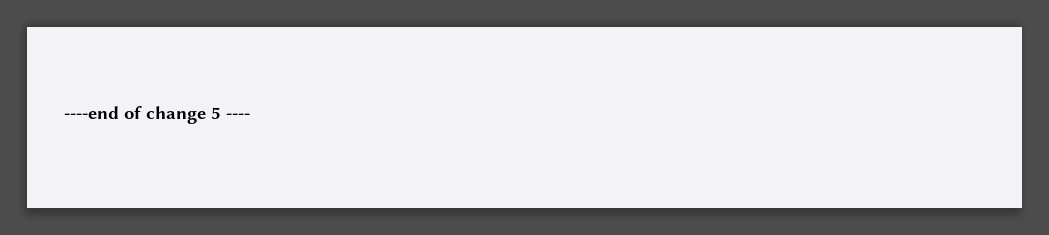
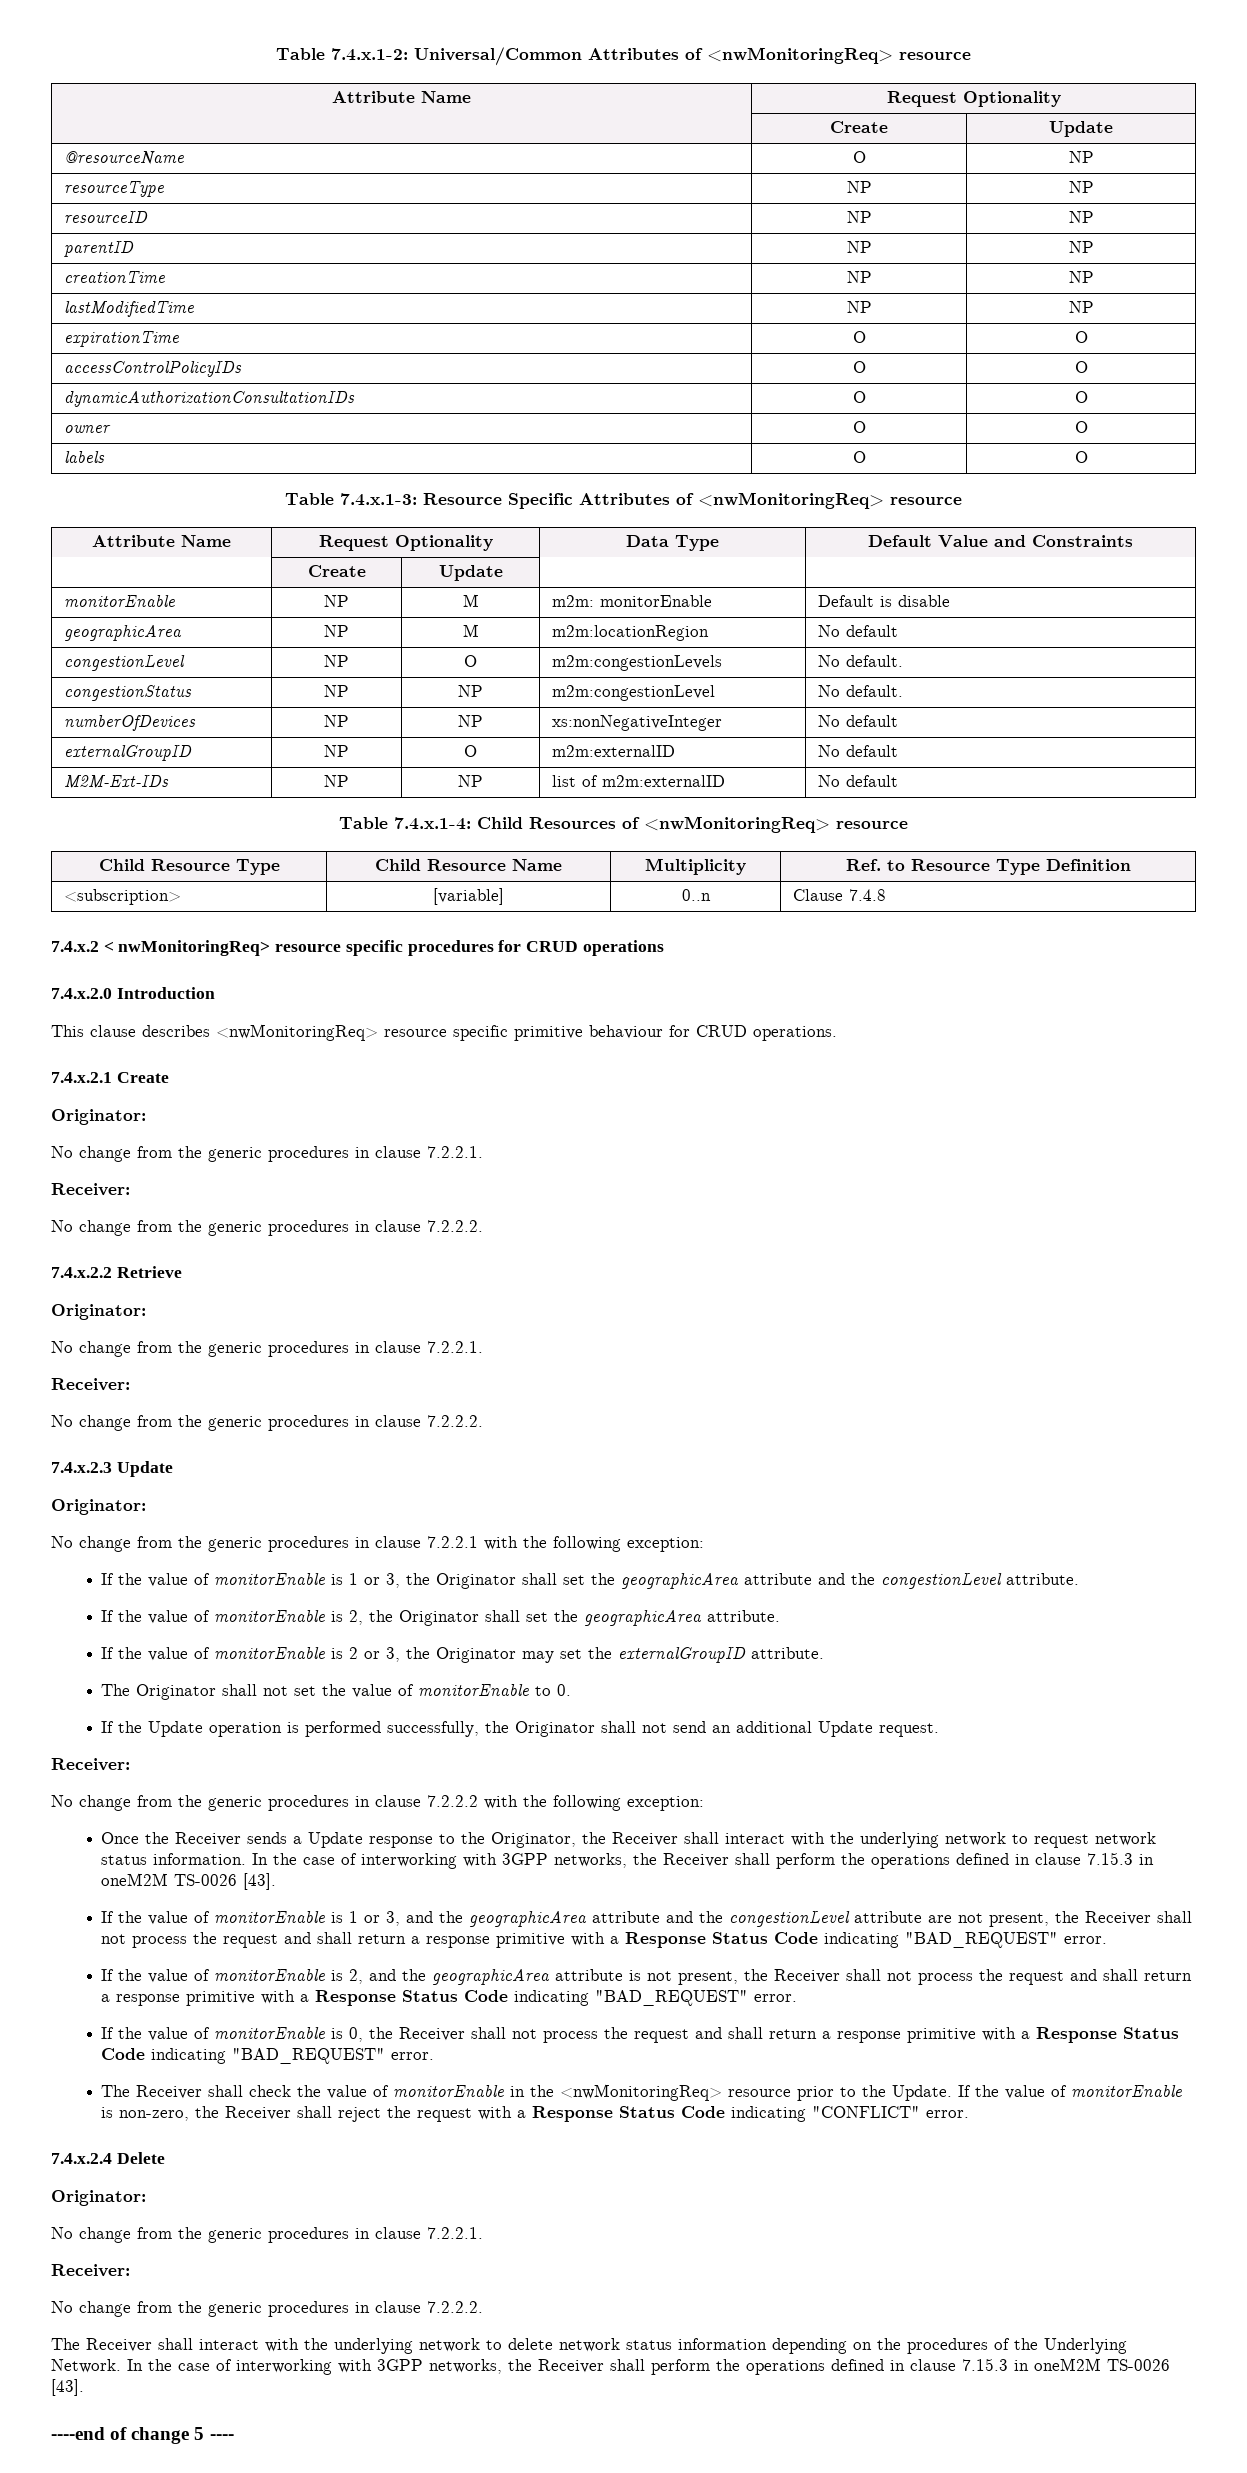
+ Table 7.4.x.1-2: Universal/Common Attributes of <nwMonitoringReq> resource
+ Attribute Name | Request Optionality
+ | Create | Update
+ @resourceName | O | NP
+ resourceType | NP | NP
+ resourceID | NP | NP
+ parentID | NP | NP
+ creationTime | NP | NP
+ lastModifiedTime | NP | NP
+ expirationTime | O | O
+ accessControlPolicyIDs | O | O
+ dynamicAuthorizationConsultationIDs | O | O
+ owner | O | O
+ labels | O | O
+ Table 7.4.x.1-3: Resource Specific Attributes of <nwMonitoringReq> resource
+ Attribute Name | Request Optionality | Data Type | Default Value and Constraints
+ | Create | Update | |
+ monitorEnable | NP | M | m2m: monitorEnable | Default is disable
+ geographicArea | NP | M | m2m:locationRegion | No default
+ congestionLevel | NP | O | m2m:congestionLevels | No default.
+ congestionStatus | NP | NP | m2m:congestionLevel | No default.
+ numberOfDevices | NP | NP | xs:nonNegativeInteger | No default
+ externalGroupID | NP | O | m2m:externalID | No default
+ M2M-Ext-IDs | NP | NP | list of m2m:externalID | No default
+ Table 7.4.x.1-4: Child Resources of <nwMonitoringReq> resource
+ Child Resource Type | Child Resource Name | Multiplicity | Ref. to Resource Type Definition
+ <subscription> | [variable] | 0..n | Clause 7.4.8
+ 7.4.x.2 < nwMonitoringReq> resource specific procedures for CRUD operations
+ 7.4.x.2.0 Introduction
+ This clause describes <nwMonitoringReq> resource specific primitive behaviour for CRUD operations.
+ 7.4.x.2.1 Create
+ Originator:
+ No change from the generic procedures in clause 7.2.2.1.
+ Receiver:
+ No change from the generic procedures in clause 7.2.2.2.
+ 7.4.x.2.2 Retrieve
+ Originator:
+ No change from the generic procedures in clause 7.2.2.1.
+ Receiver:
+ No change from the generic procedures in clause 7.2.2.2.
+ 7.4.x.2.3 Update
+ Originator:
+ No change from the generic procedures in clause 7.2.2.1 with the following exception:
+ If the value of monitorEnable is 1 or 3, the Originator shall set the geographicArea attribute and the congestionLevel attribute.
+ If the value of monitorEnable is 2, the Originator shall set the geographicArea attribute.
+ If the value of monitorEnable is 2 or 3, the Originator may set the externalGroupID attribute.
+ The Originator shall not set the value of monitorEnable to 0.
+ If the Update operation is performed successfully, the Originator shall not send an additional Update request.
+ Receiver:
+ No change from the generic procedures in clause 7.2.2.2 with the following exception:
+ Once the Receiver sends a Update response to the Originator, the Receiver shall interact with the underlying network to request network status information. In the case of interworking with 3GPP networks, the Receiver shall perform the operations defined in clause 7.15.3 in oneM2M TS-0026 [43].
+ If the value of monitorEnable is 1 or 3, and the geographicArea attribute and the congestionLevel attribute are not present, the Receiver shall not process the request and shall return a response primitive with a Response Status Code indicating "BAD_REQUEST" error.
+ If the value of monitorEnable is 2, and the geographicArea attribute is not present, the Receiver shall not process the request and shall return a response primitive with a Response Status Code indicating "BAD_REQUEST" error.
+ If the value of monitorEnable is 0, the Receiver shall not process the request and shall return a response primitive with a Response Status Code indicating "BAD_REQUEST" error.
+ The Receiver shall check the value of monitorEnable in the <nwMonitoringReq> resource prior to the Update. If the value of monitorEnable is non-zero, the Receiver shall reject the request with a Response Status Code indicating "CONFLICT" error.
+ 7.4.x.2.4 Delete
+ Originator:
+ No change from the generic procedures in clause 7.2.2.1.
+ Receiver:
+ No change from the generic procedures in clause 7.2.2.2.
+ The Receiver shall interact with the underlying network to delete network status information depending on the procedures of the Underlying Network. In the case of interworking with 3GPP networks, the Receiver shall perform the operations defined in clause 7.15.3 in oneM2M TS-0026 [43].

